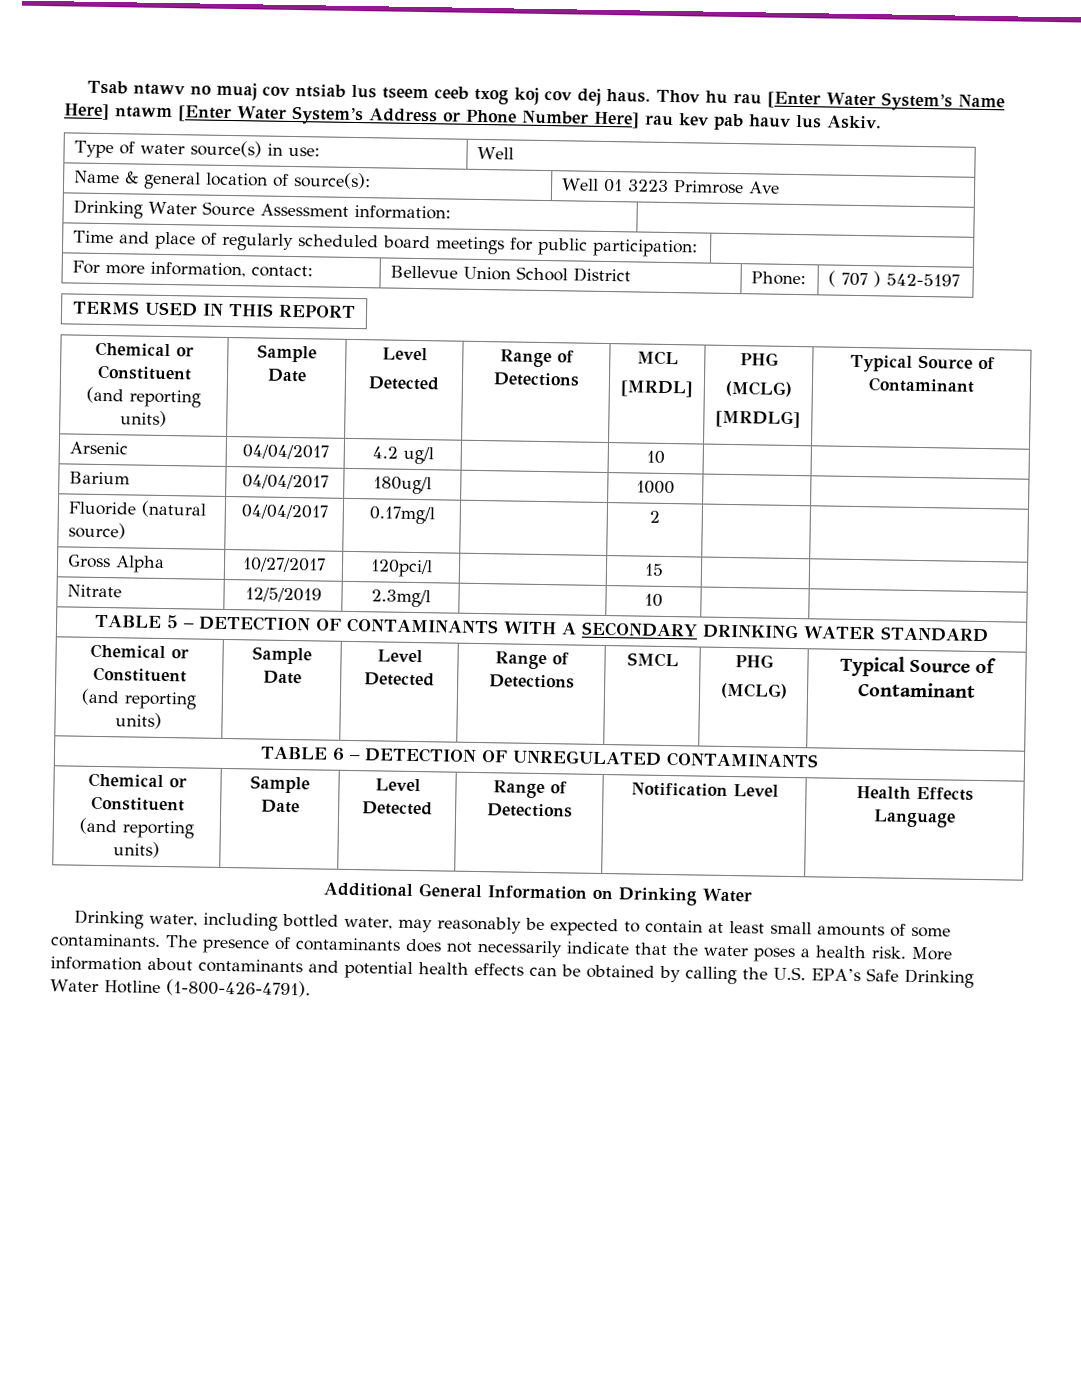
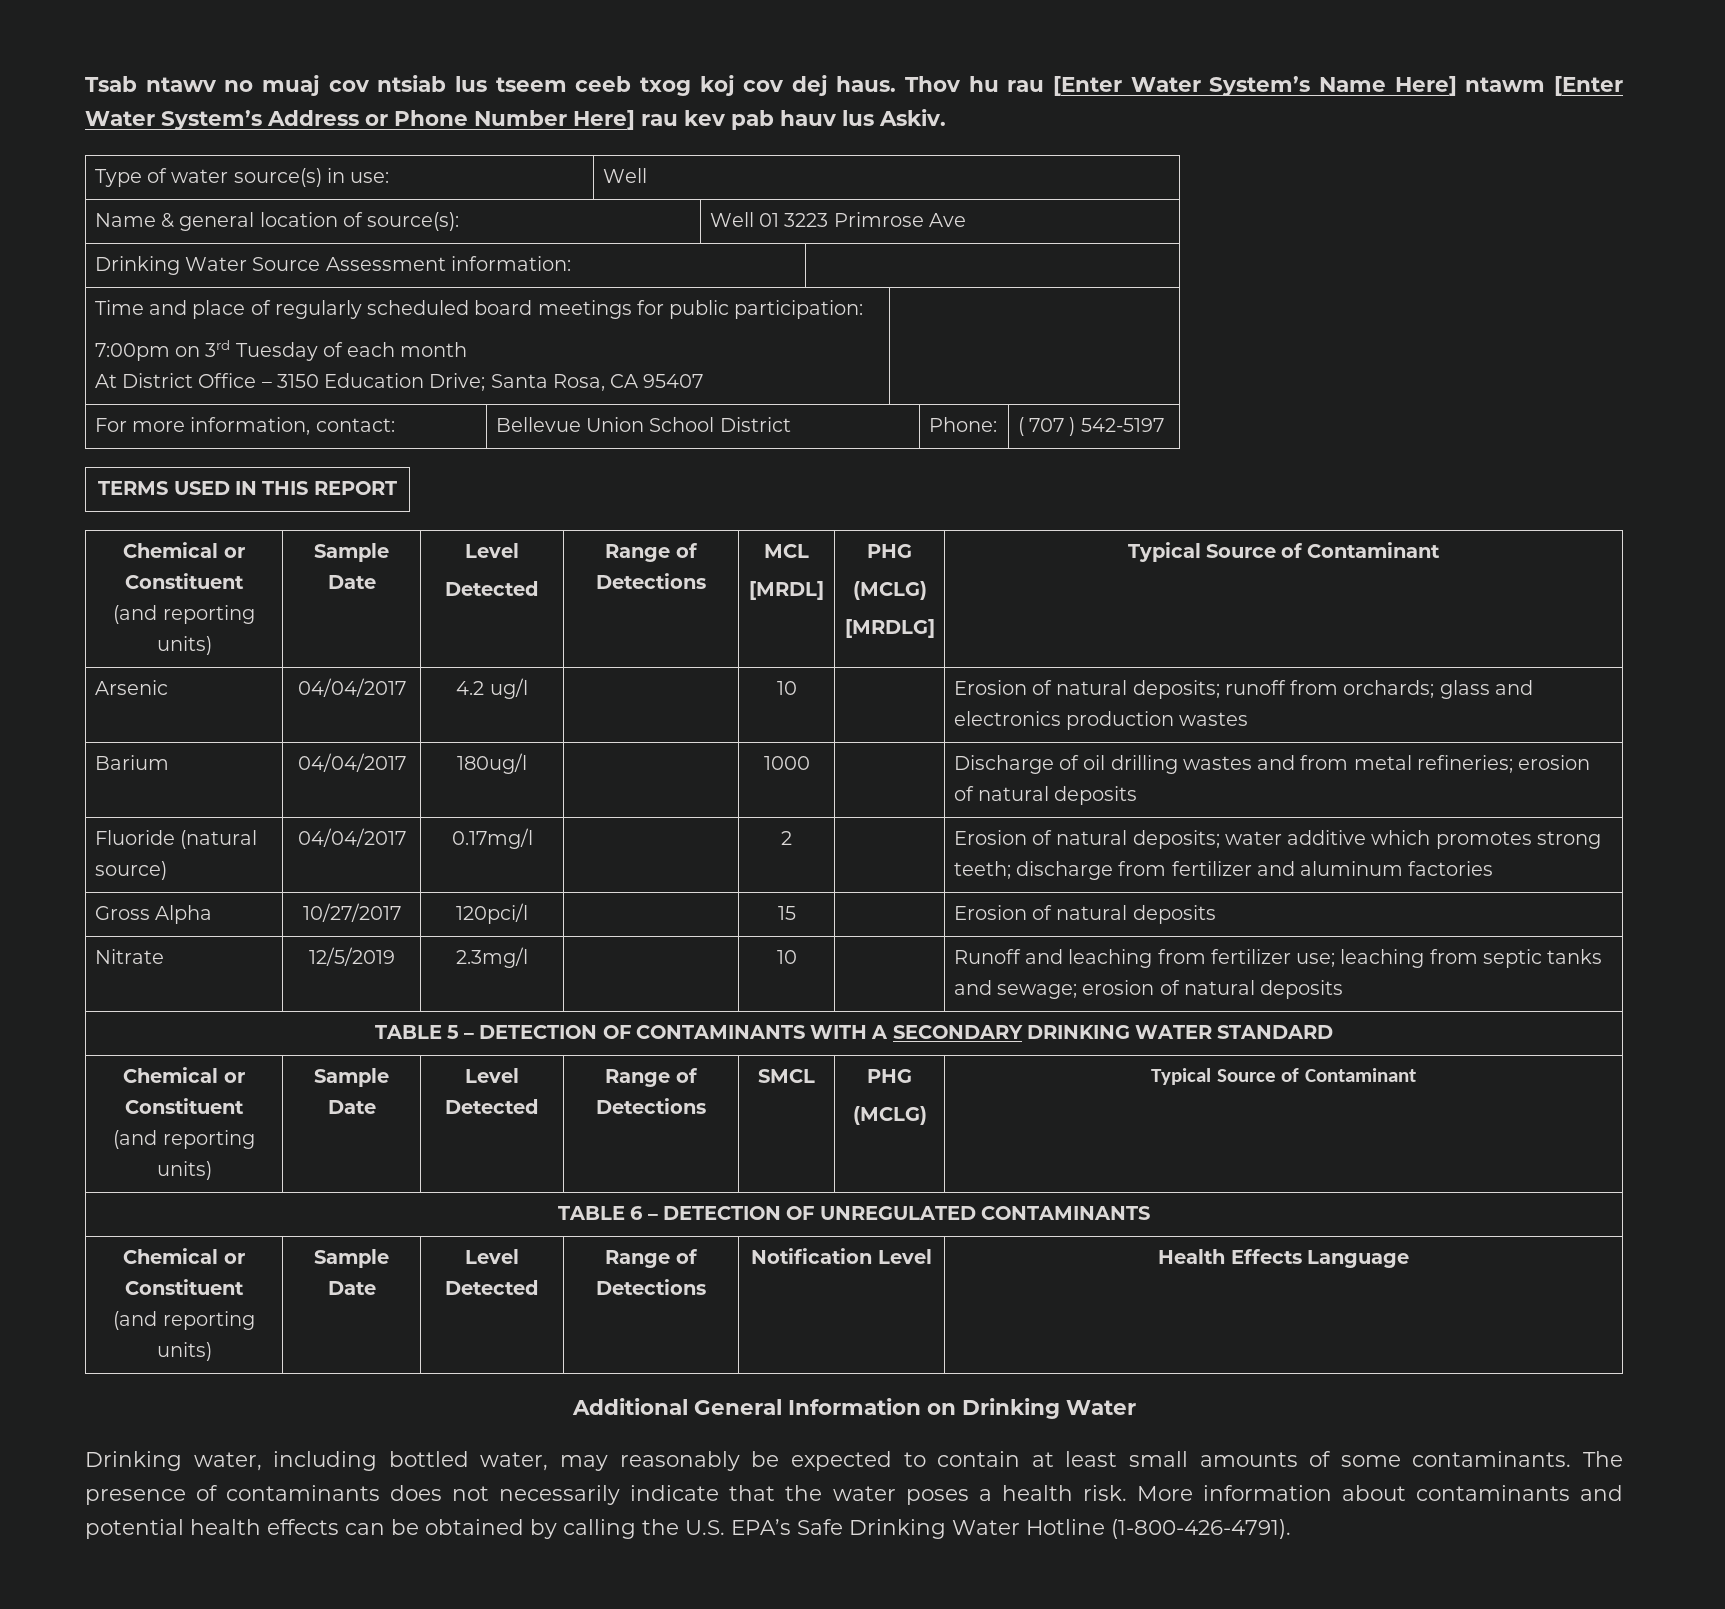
- Time and place of regularly scheduled board meetings for public participation: |
+ Time and place of regularly scheduled board meetings for public participation:
+ 7:00pm on 3rd Tuesday of each month
+ At District Office – 3150 Education Drive; Santa Rosa, CA 95407 |
- Arsenic | 04/04/2017 | 4.2 ug/l | | 10 | |
- Barium | 04/04/2017 | 180ug/l | | 1000 | |
+ Arsenic | 04/04/2017 | 4.2 ug/l | | 10 | | Erosion of natural deposits; runoff from orchards; glass and electronics production wastes
+ Barium | 04/04/2017 | 180ug/l | | 1000 | | Discharge of oil drilling wastes and from metal refineries; erosion of natural deposits
- Fluoride (natural source) | 04/04/2017 | 0.17mg/l | | 2 | |
+ Fluoride (natural source) | 04/04/2017 | 0.17mg/l | | 2 | | Erosion of natural deposits; water additive which promotes strong teeth; discharge from fertilizer and aluminum factories
- Gross Alpha | 10/27/2017 | 120pci/l | | 15 | |
+ Gross Alpha | 10/27/2017 | 120pci/l | | 15 | | Erosion of natural deposits
- Nitrate | 12/5/2019 | 2.3mg/l | | 10 | |
+ Nitrate | 12/5/2019 | 2.3mg/l | | 10 | | Runoff and leaching from fertilizer use; leaching from septic tanks and sewage; erosion of natural deposits

